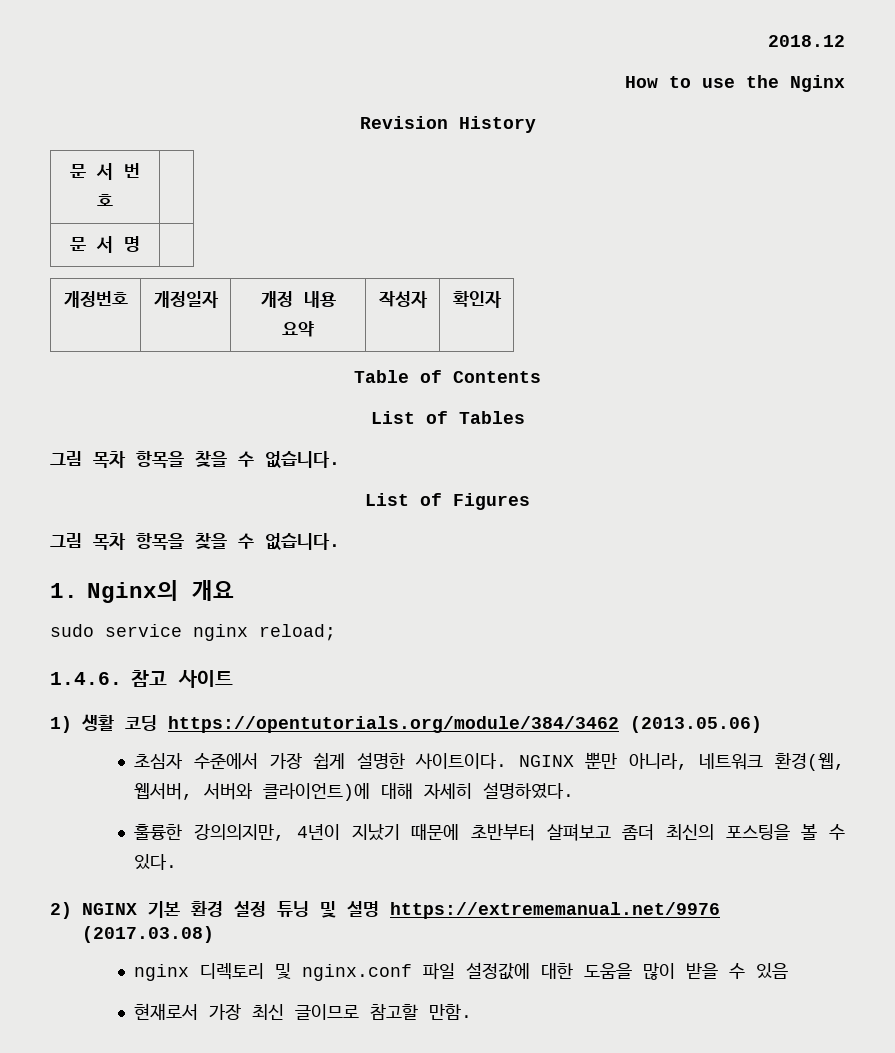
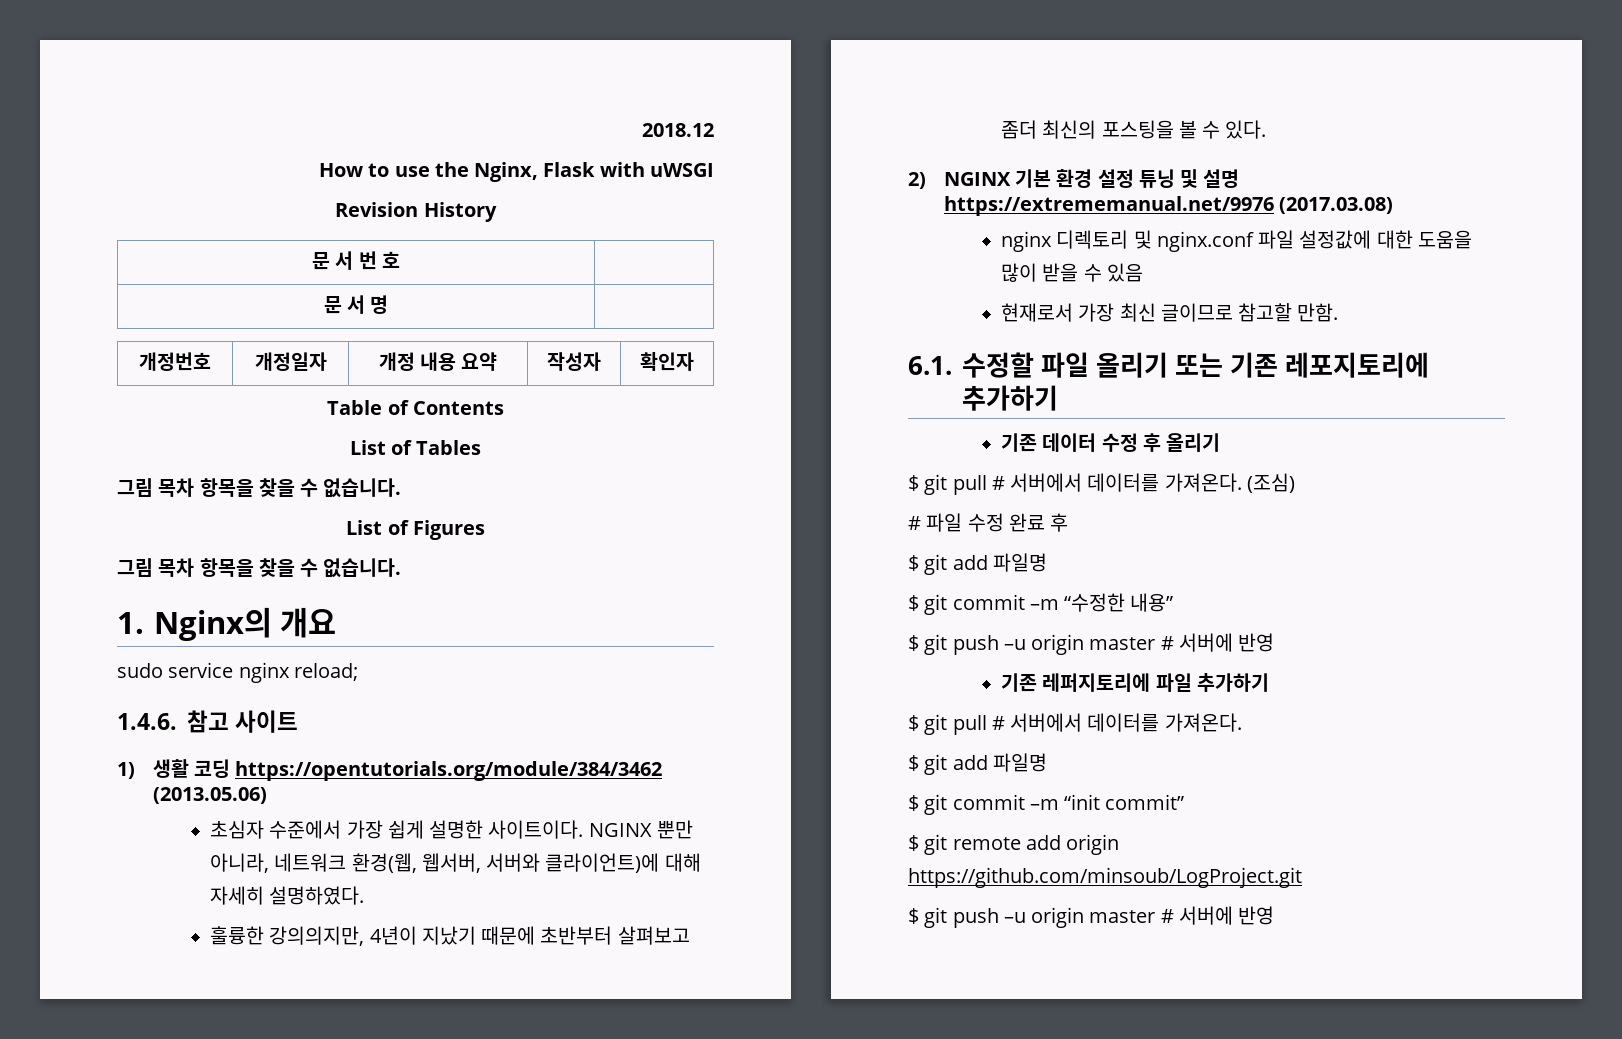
- How to use the Nginx
+ How to use the Nginx, Flask with uWSGI
+ 6.1. 수정할 파일 올리기 또는 기존 레포지토리에 추가하기
+ 기존 데이터 수정 후 올리기
+ $ git pull # 서버에서 데이터를 가져온다. (조심)
+ # 파일 수정 완료 후
+ $ git add 파일명
+ $ git commit –m “수정한 내용”
+ $ git push –u origin master # 서버에 반영
+ 기존 레퍼지토리에 파일 추가하기
+ $ git pull # 서버에서 데이터를 가져온다.
+ $ git add 파일명
+ $ git commit –m “init commit”
+ $ git remote add origin https://github.com/minsoub/LogProject.git
+ $ git push –u origin master # 서버에 반영

